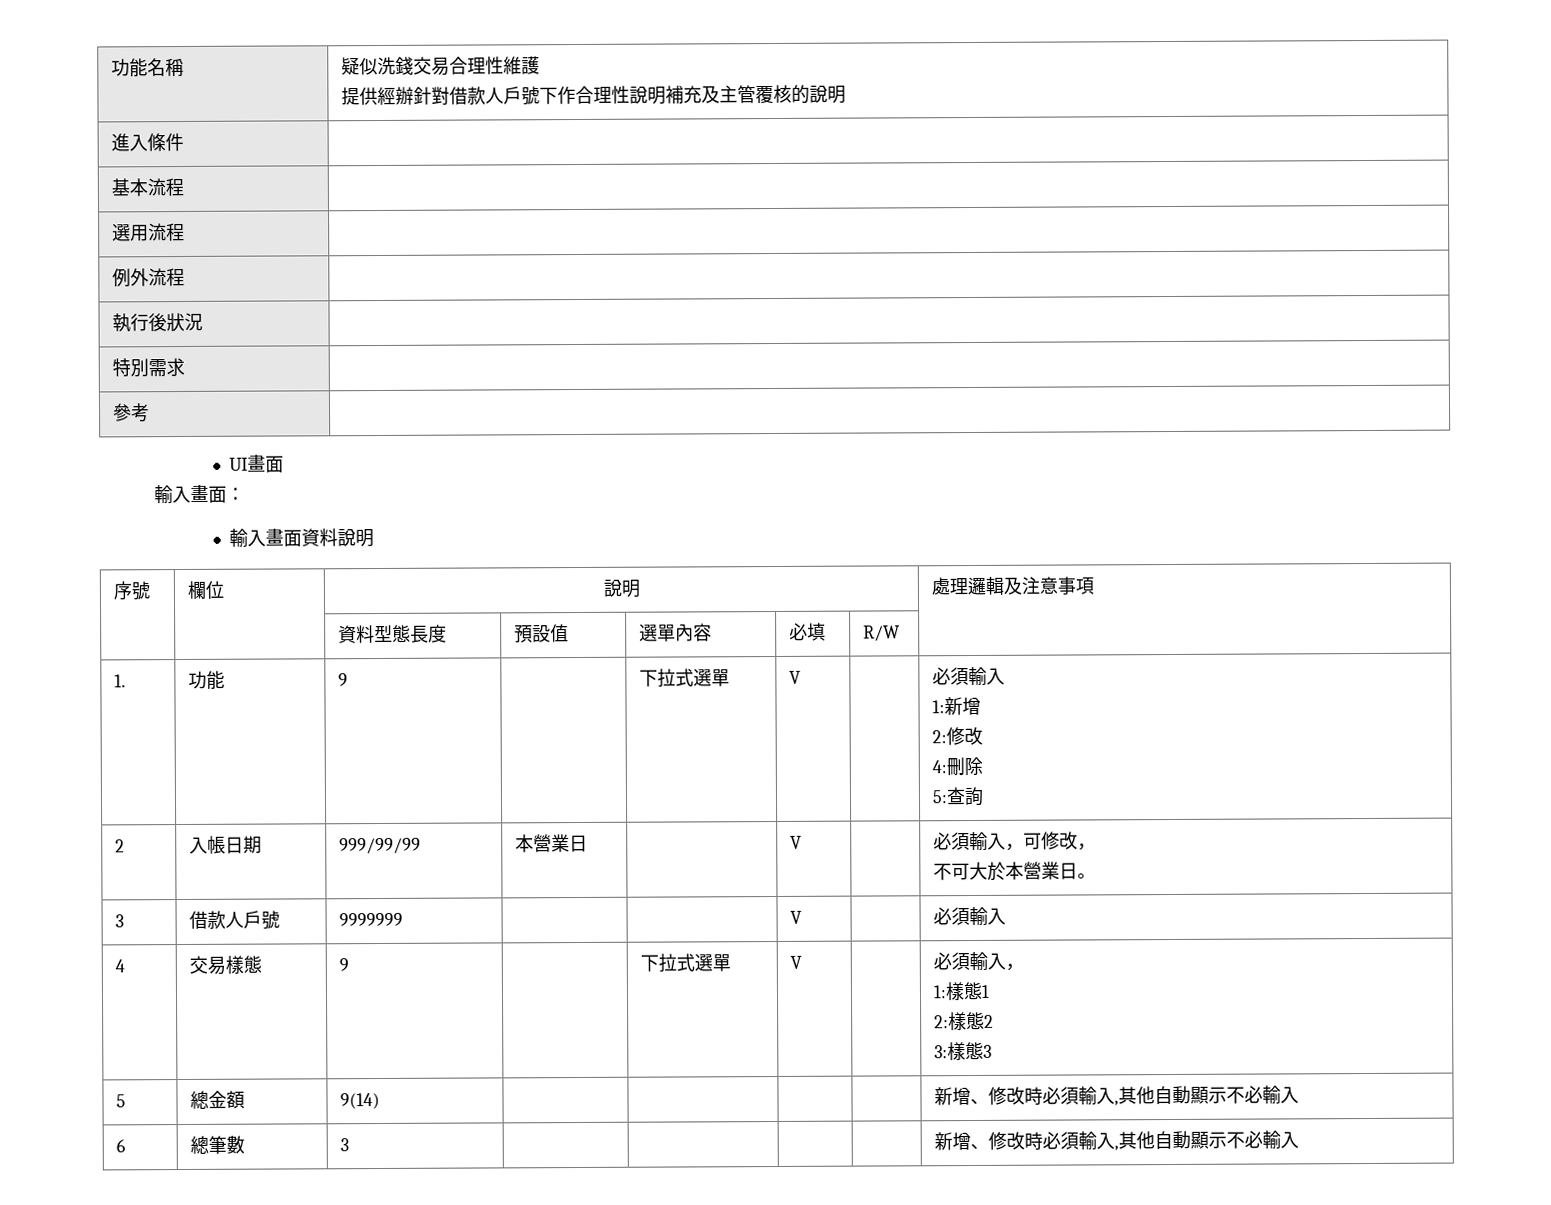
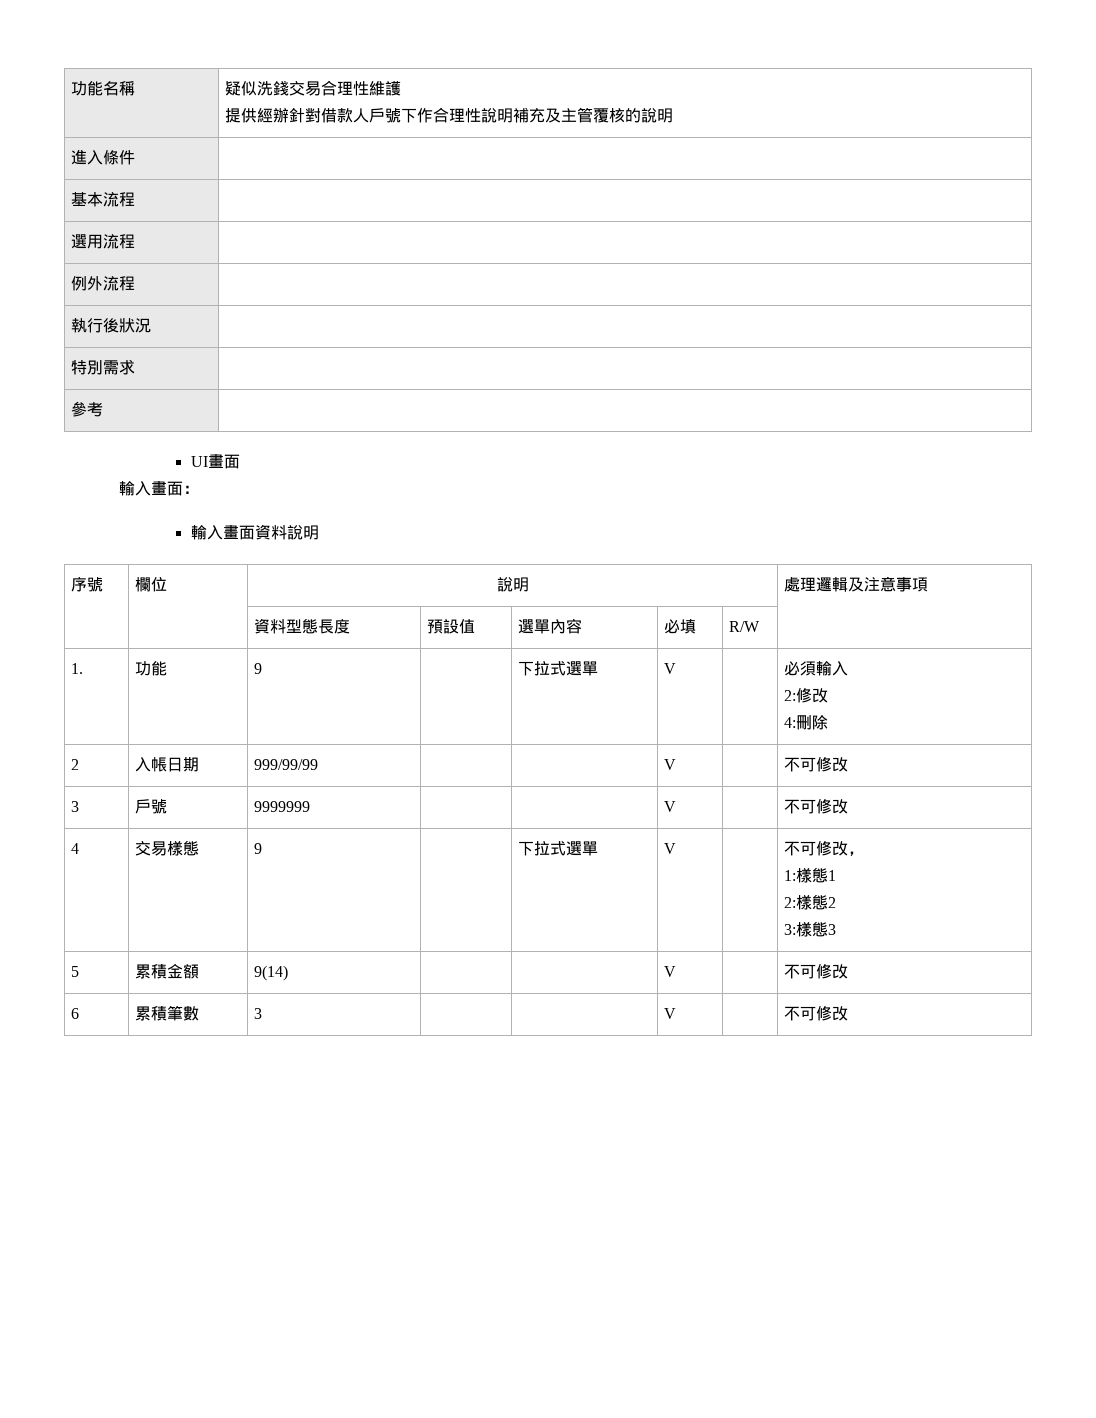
  1. | 功能 | 9 | | 下拉式選單 | V | | 必須輸入
- 1:新增
  2:修改
  4:刪除
- 5:查詢
- 2 | 入帳日期 | 999/99/99 | 本營業日 | | V | | 必須輸入，可修改，
- 不可大於本營業日。
- 3 | 借款人戶號 | 9999999 | | | V | | 必須輸入
+ 2 | 入帳日期 | 999/99/99 | | | V | | 不可修改
+ 3 | 戶號 | 9999999 | | | V | | 不可修改
- 4 | 交易樣態 | 9 | | 下拉式選單 | V | | 必須輸入，
+ 4 | 交易樣態 | 9 | | 下拉式選單 | V | | 不可修改，
- 5 | 總金額 | 9(14) | | | | | 新增、修改時必須輸入,其他自動顯示不必輸入
+ 5 | 累積金額 | 9(14) | | | V | | 不可修改
- 6 | 總筆數 | 3 | | | | | 新增、修改時必須輸入,其他自動顯示不必輸入
+ 6 | 累積筆數 | 3 | | | V | | 不可修改

